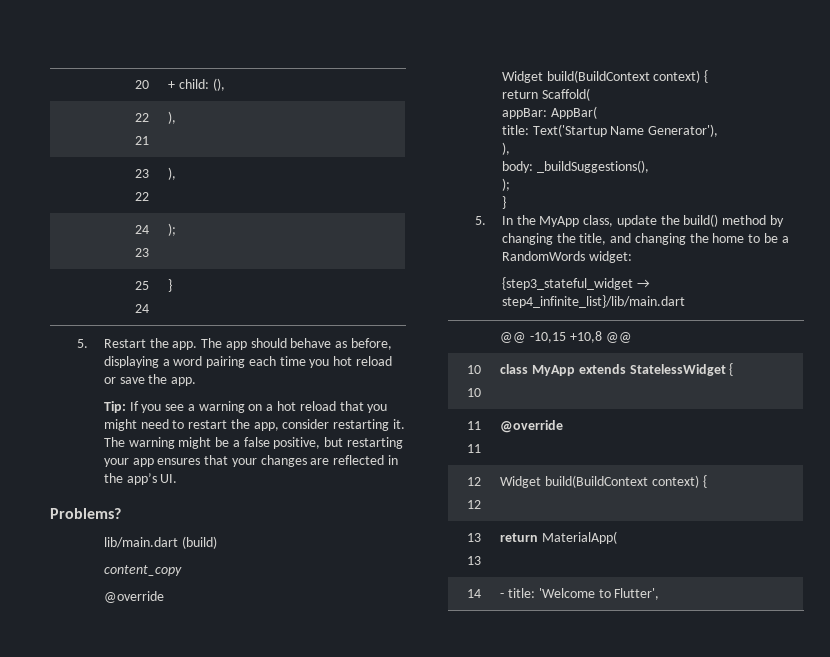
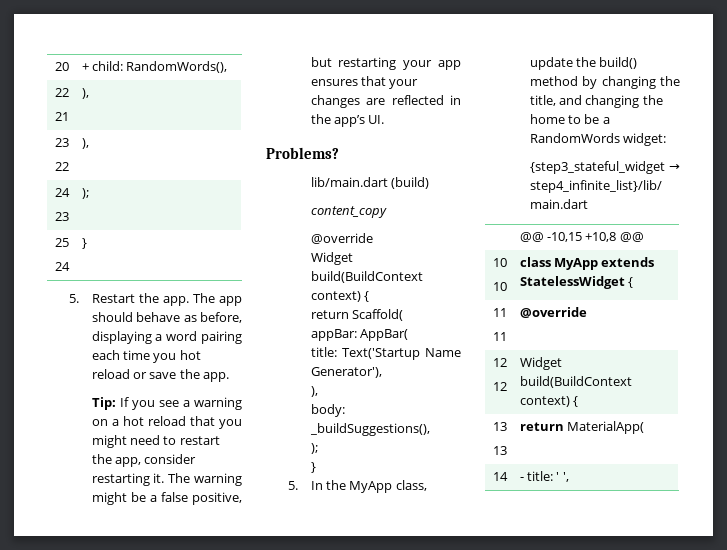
- 20 | + child: (),
+ 20 | + child: RandomWords(),
- 14 | - title: 'Welcome to Flutter',
+ 14 | - title: ' ',

